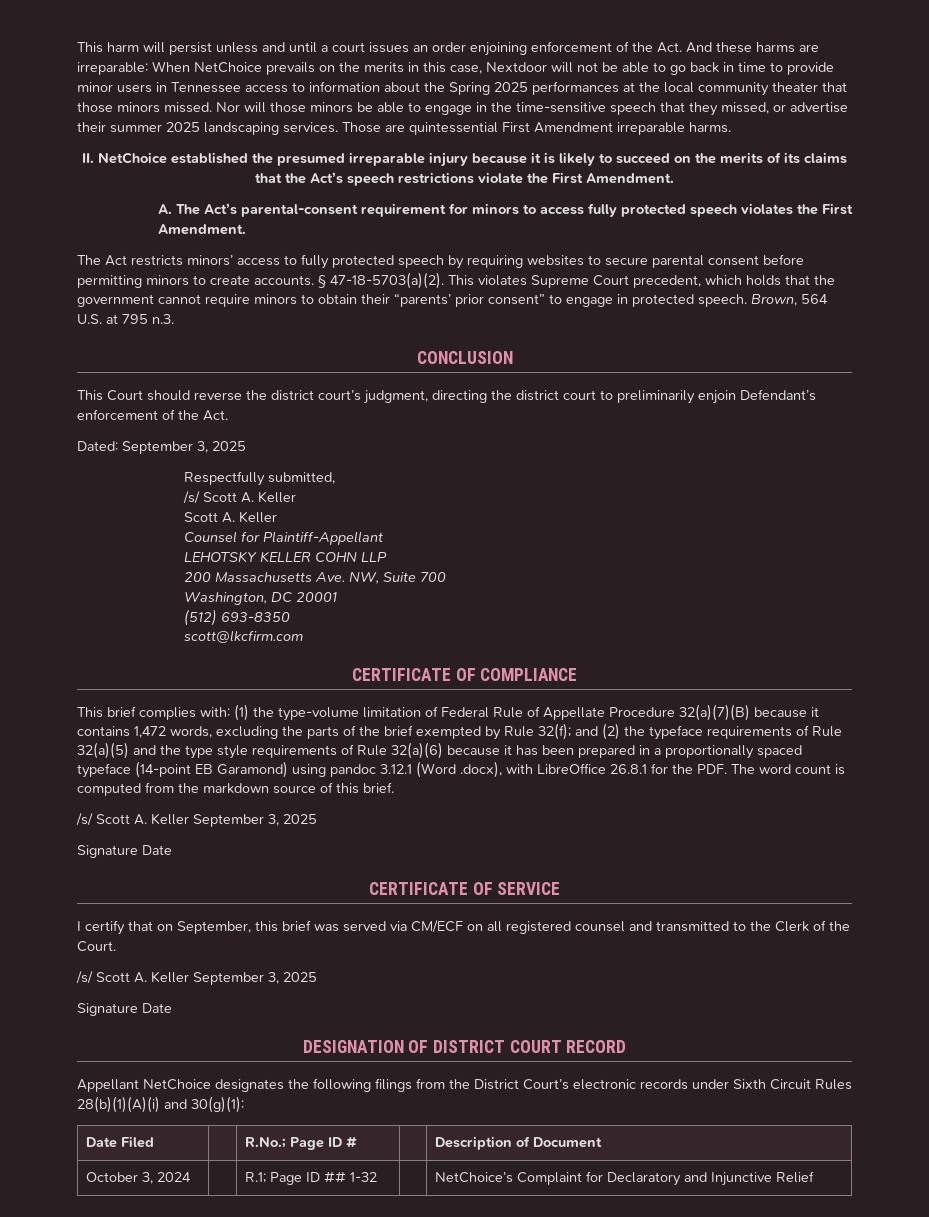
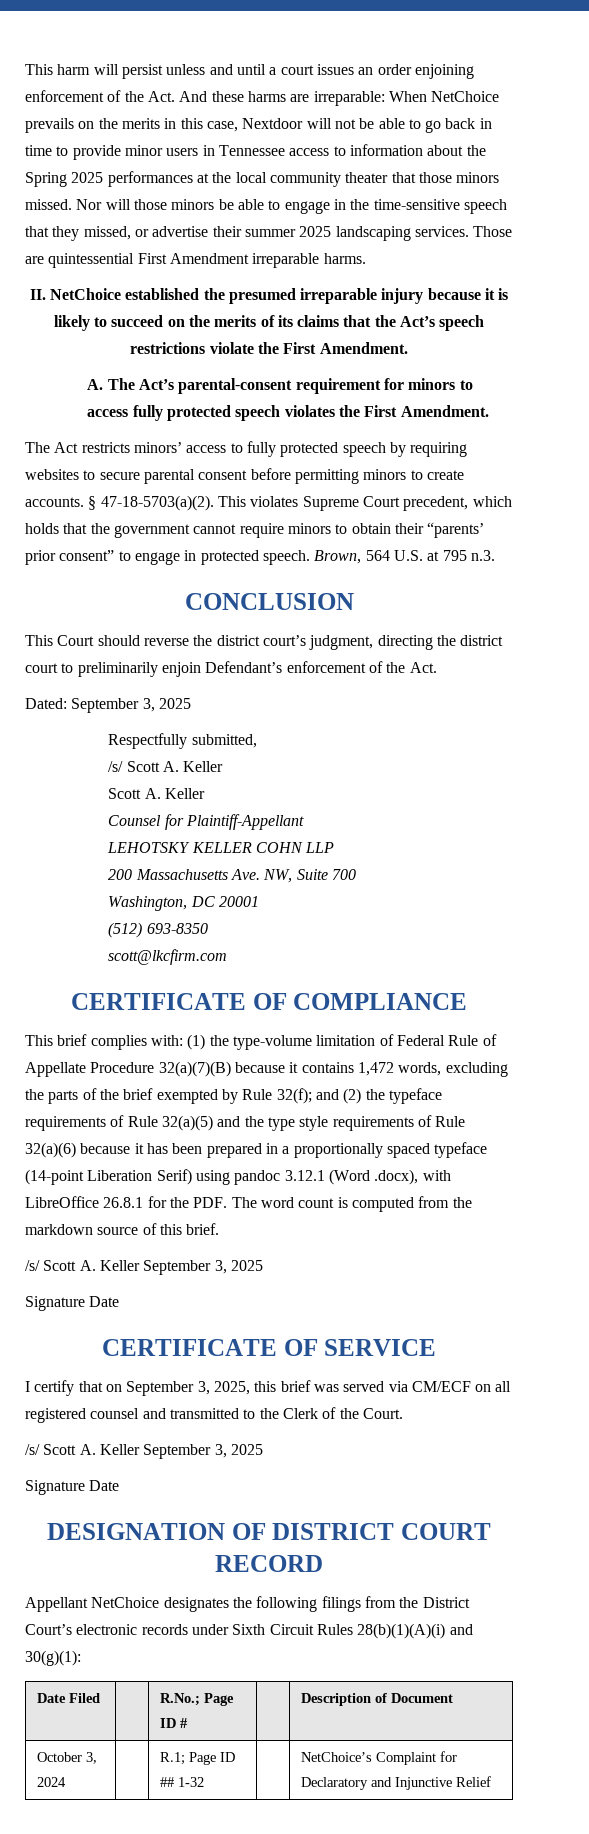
- and (2) the typeface requirements of Rule 32(a)(5) and the type style requirements of Rule 32(a)(6) because it has been prepared in a proportionally spaced typeface (14-point EB Garamond) using pandoc 3.12.1 (Word .docx), with LibreOffice 26.8.1 for the PDF. The word count is computed from the markdown source of this brief.
+ and (2) the typeface requirements of Rule 32(a)(5) and the type style requirements of Rule 32(a)(6) because it has been prepared in a proportionally spaced typeface (14-point Liberation Serif) using pandoc 3.12.1 (Word .docx), with LibreOffice 26.8.1 for the PDF. The word count is computed from the markdown source of this brief.
- I certify that on September, this brief was served via CM/ECF on all registered counsel and transmitted to the Clerk of the Court.
+ I certify that on September 3, 2025, this brief was served via CM/ECF on all registered counsel and transmitted to the Clerk of the Court.

